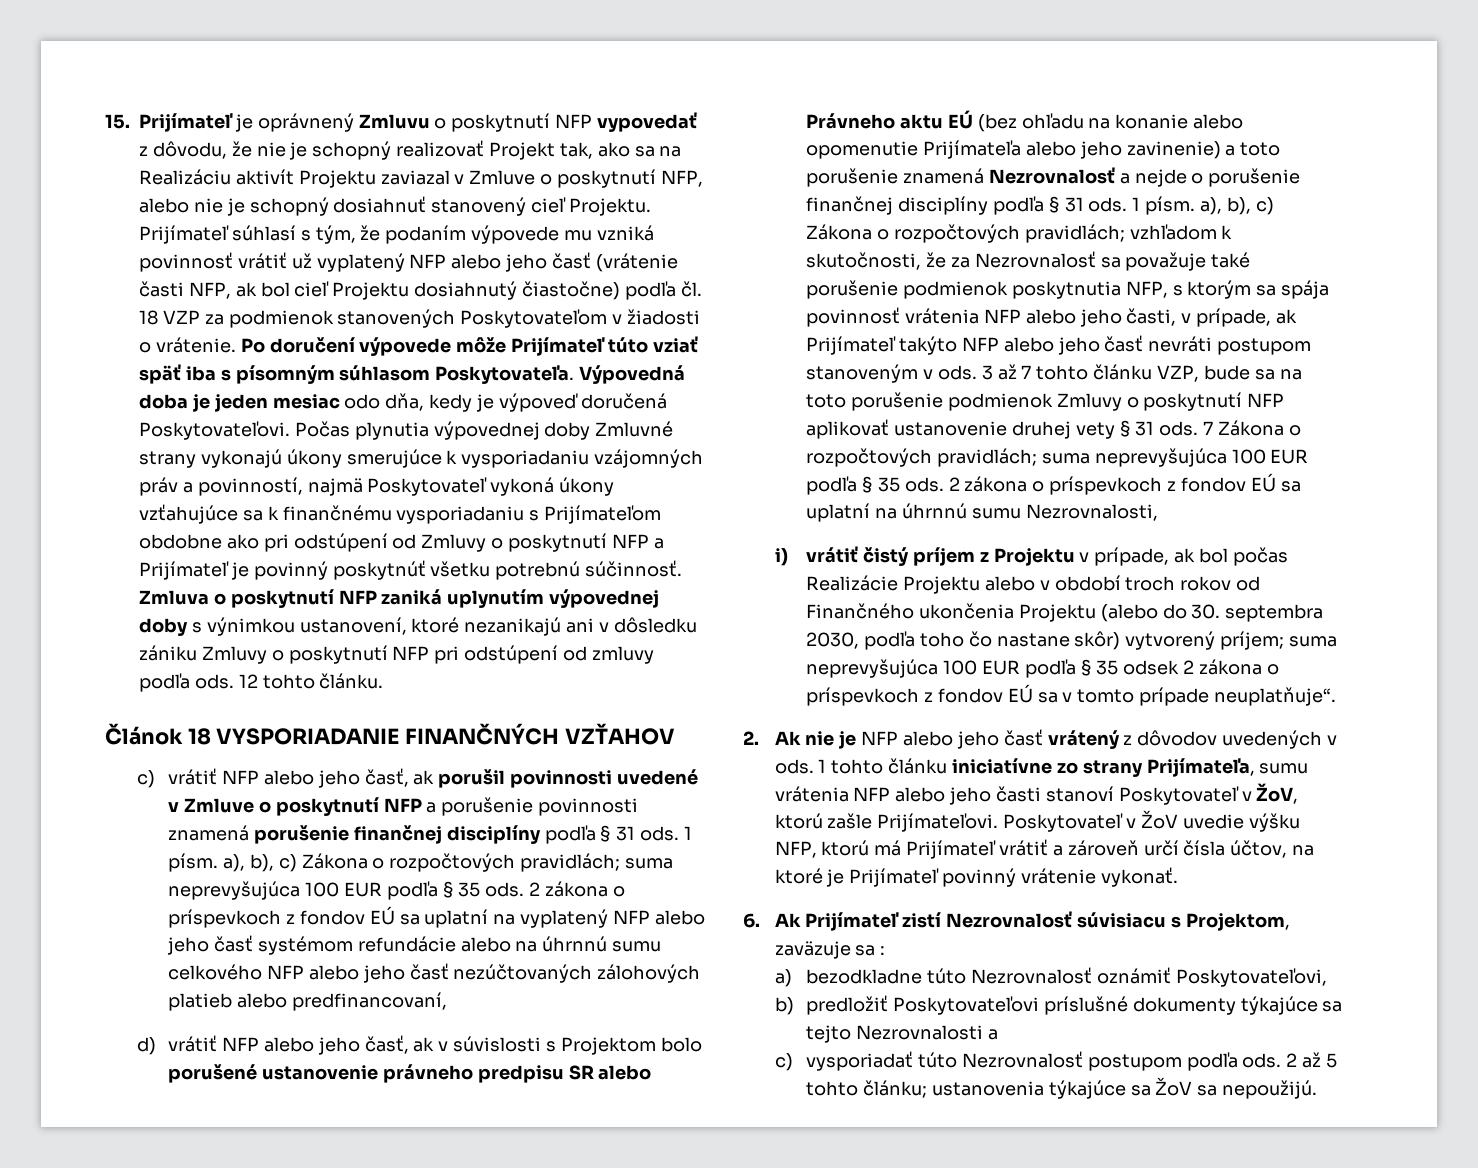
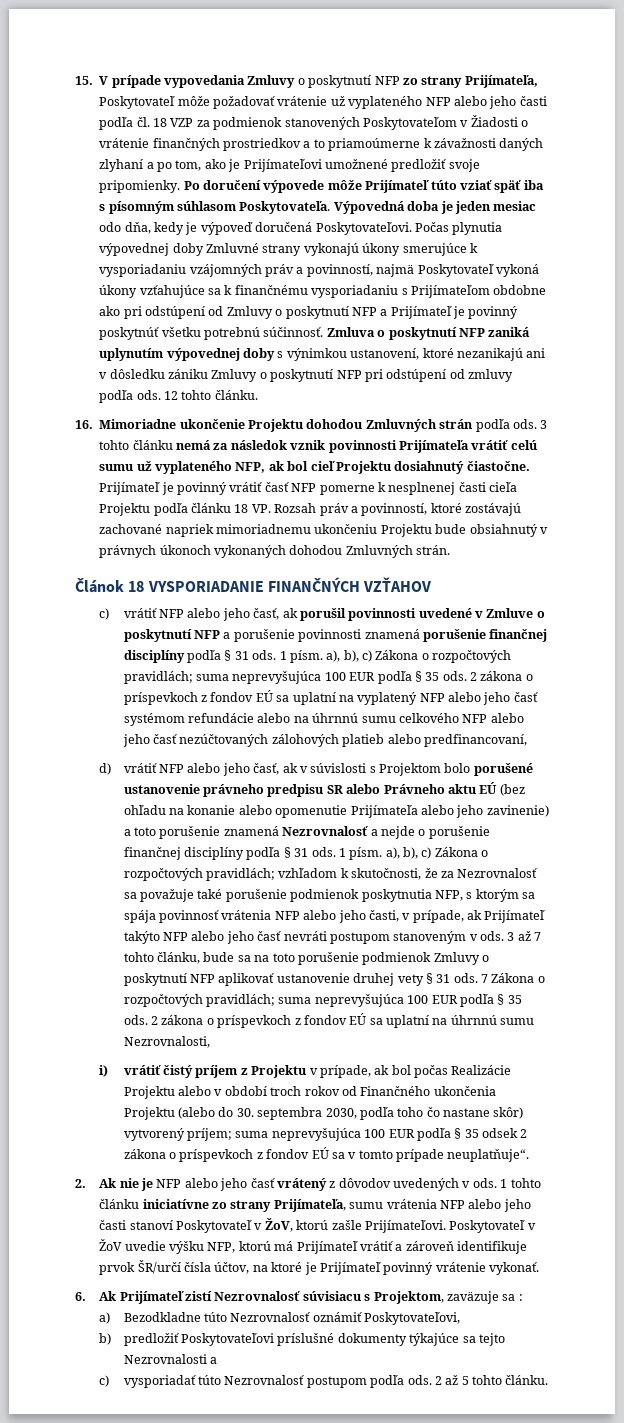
- 15. Prijímateľ je oprávnený Zmluvu o poskytnutí NFP vypovedať z dôvodu, že nie je schopný realizovať Projekt tak, ako sa na Realizáciu aktivít Projektu zaviazal v Zmluve o poskytnutí NFP, alebo nie je schopný dosiahnuť stanovený cieľ Projektu. Prijímateľ súhlasí s tým, že podaním výpovede mu vzniká povinnosť vrátiť už vyplatený NFP alebo jeho časť (vrátenie časti NFP, ak bol cieľ Projektu dosiahnutý čiastočne) podľa čl. 18 VZP za podmienok stanovených Poskytovateľom v žiadosti o vrátenie.
+ 15. V prípade vypovedania Zmluvy o poskytnutí NFP zo strany Prijímateľa, Poskytovateľ môže požadovať vrátenie už vyplateného NFP alebo jeho časti podľa čl. 18 VZP za podmienok stanovených Poskytovateľom v Žiadosti o vrátenie finančných prostriedkov a to priamoúmerne k závažnosti daných zlyhaní a po tom, ako je Prijímateľovi umožnené predložiť svoje pripomienky.
+ 16. Mimoriadne ukončenie Projektu dohodou Zmluvných strán podľa ods. 3 tohto článku nemá za následok vznik povinnosti Prijímateľa vrátiť celú sumu už vyplateného NFP, ak bol cieľ Projektu dosiahnutý čiastočne. Prijímateľ je povinný vrátiť časť NFP pomerne k nesplnenej časti cieľa Projektu podľa článku 18 VP. Rozsah práv a povinností, ktoré zostávajú zachované napriek mimoriadnemu ukončeniu Projektu bude obsiahnutý v právnych úkonoch vykonaných dohodou Zmluvných strán.
- 3 až 7 tohto článku VZP, bude sa na toto porušenie podmienok Zmluvy o poskytnutí NFP aplikovať ustanovenie druhej vety § 31 ods.
+ 3 až 7 tohto článku, bude sa na toto porušenie podmienok Zmluvy o poskytnutí NFP aplikovať ustanovenie druhej vety § 31 ods.
- Poskytovateľ v ŽoV uvedie výšku NFP, ktorú má Prijímateľ vrátiť a zároveň určí čísla účtov, na ktoré je Prijímateľ povinný vrátenie vykonať.
+ Poskytovateľ v ŽoV uvedie výšku NFP, ktorú má Prijímateľ vrátiť a zároveň identifikuje prvok ŠR/určí čísla účtov, na ktoré je Prijímateľ povinný vrátenie vykonať.
- a) bezodkladne túto Nezrovnalosť oznámiť Poskytovateľovi,
+ a) Bezodkladne túto Nezrovnalosť oznámiť Poskytovateľovi,
- 2 až 5 tohto článku; ustanovenia týkajúce sa ŽoV sa nepoužijú.
+ 2 až 5 tohto článku.

